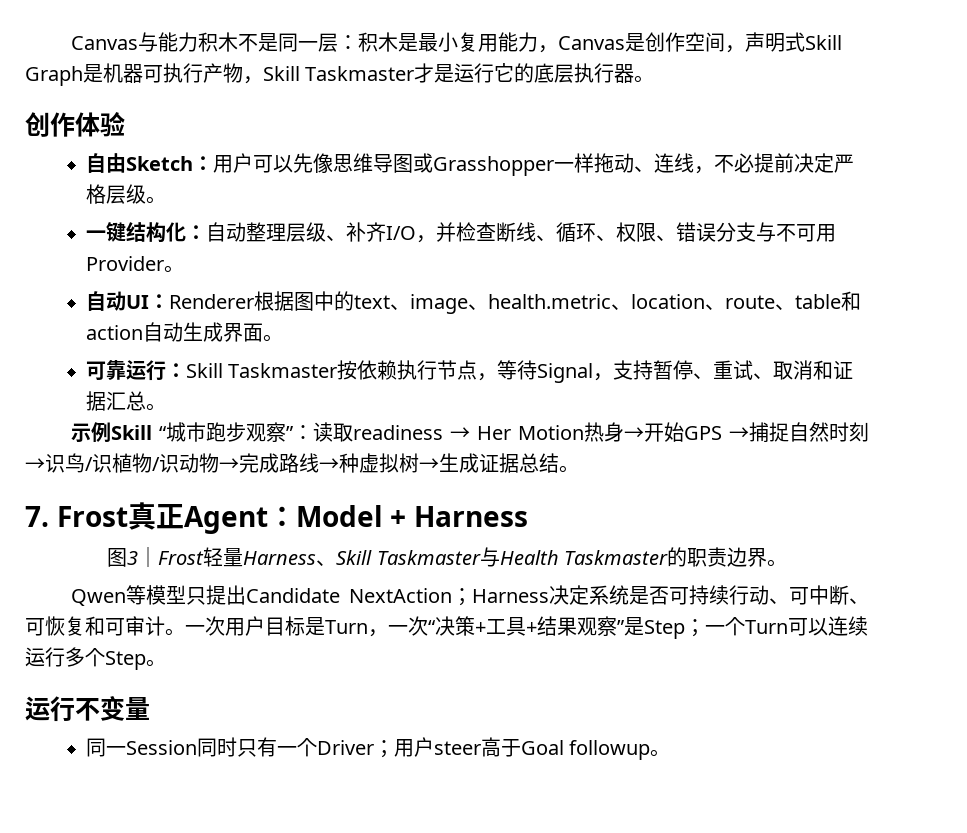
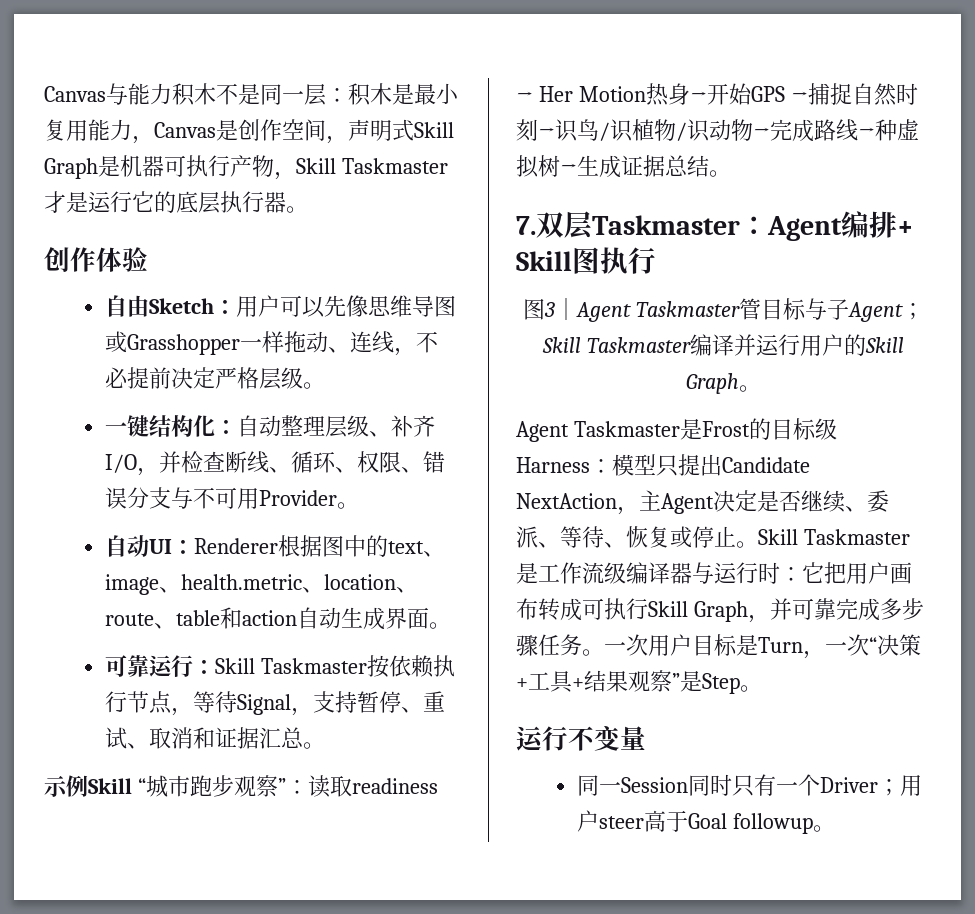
- 7. Frost真正Agent：Model + Harness
- 图3｜Frost轻量Harness、Skill Taskmaster与Health Taskmaster的职责边界。
- Qwen等模型只提出Candidate NextAction；Harness决定系统是否可持续行动、可中断、可恢复和可审计。
+ 7.双层Taskmaster：Agent编排+ Skill图执行
+ 图3｜Agent Taskmaster管目标与子Agent；Skill Taskmaster编译并运行用户的Skill Graph。
+ Agent Taskmaster是Frost的目标级Harness：模型只提出Candidate NextAction，主Agent决定是否继续、委派、等待、恢复或停止。Skill Taskmaster是工作流级编译器与运行时：它把用户画布转成可执行Skill Graph，并可靠完成多步骤任务。
- 一次用户目标是Turn，一次“决策+工具+结果观察”是Step；一个Turn可以连续运行多个Step。
+ 一次用户目标是Turn，一次“决策+工具+结果观察”是Step。

